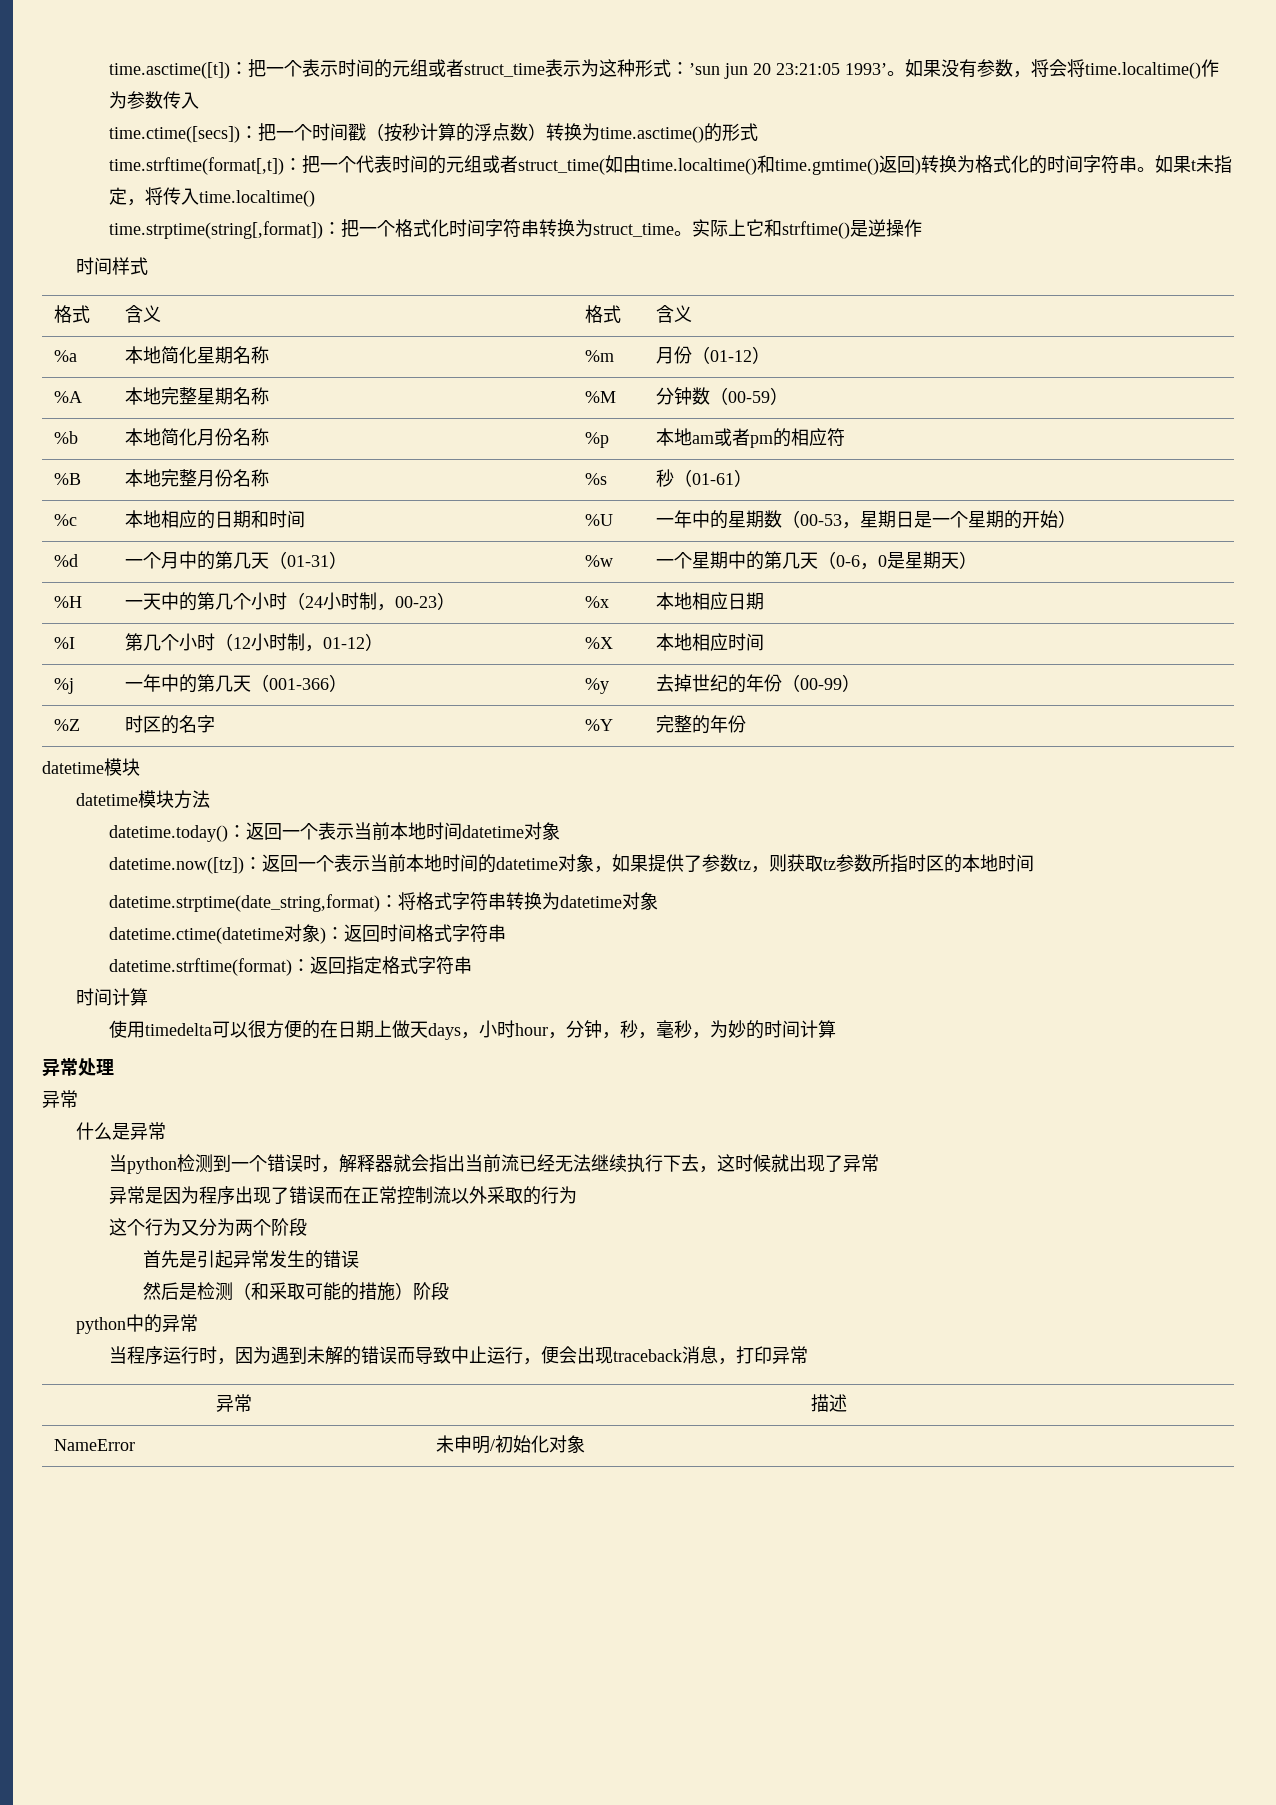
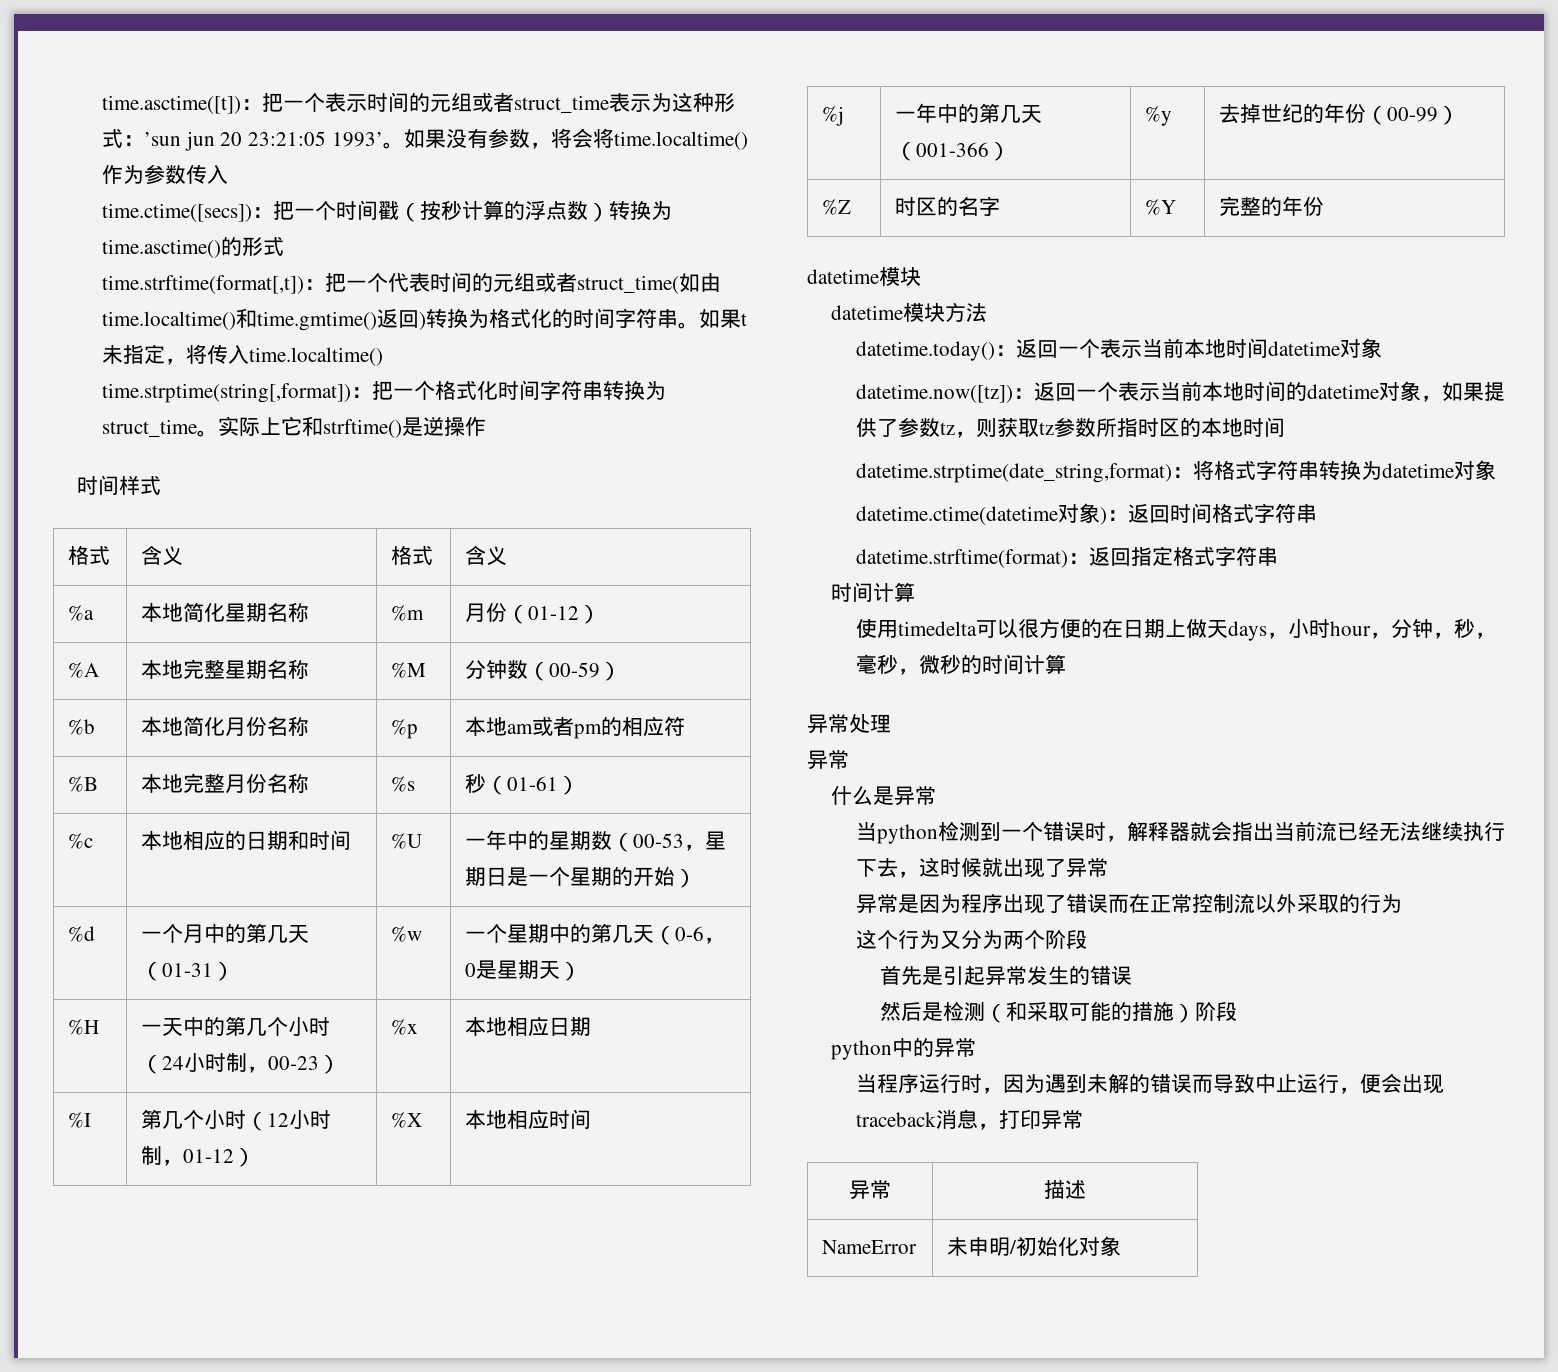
- 使用timedelta可以很方便的在日期上做天days，小时hour，分钟，秒，毫秒，为妙的时间计算
+ 使用timedelta可以很方便的在日期上做天days，小时hour，分钟，秒，毫秒，微秒的时间计算

